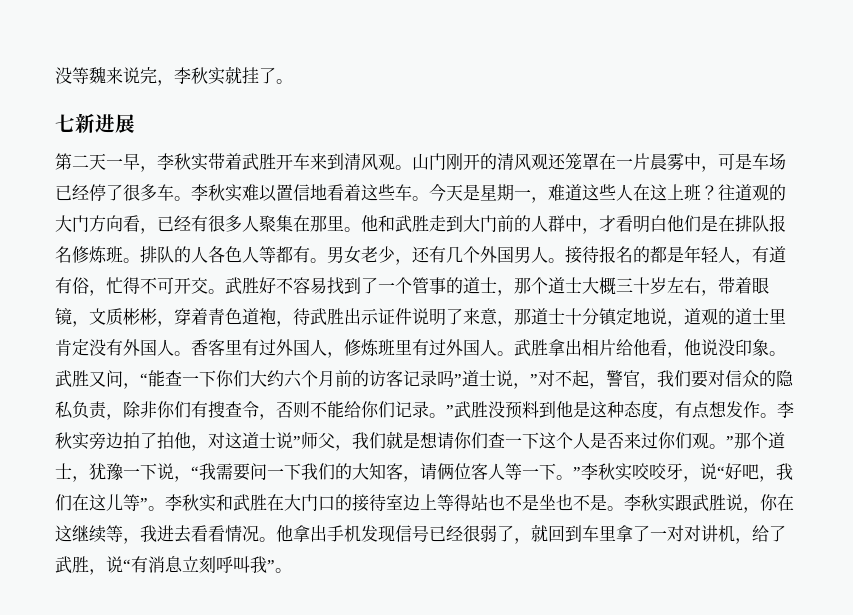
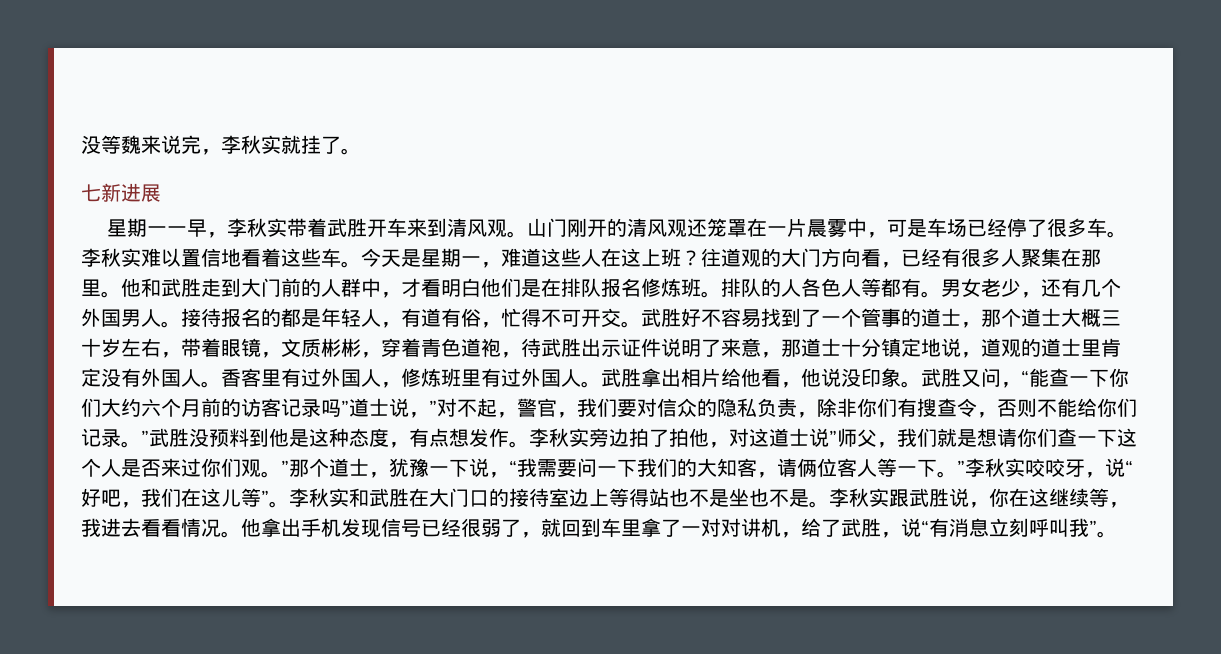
- 第二天一早，李秋实带着武胜开车来到清风观。
+ 星期一一早，李秋实带着武胜开车来到清风观。

